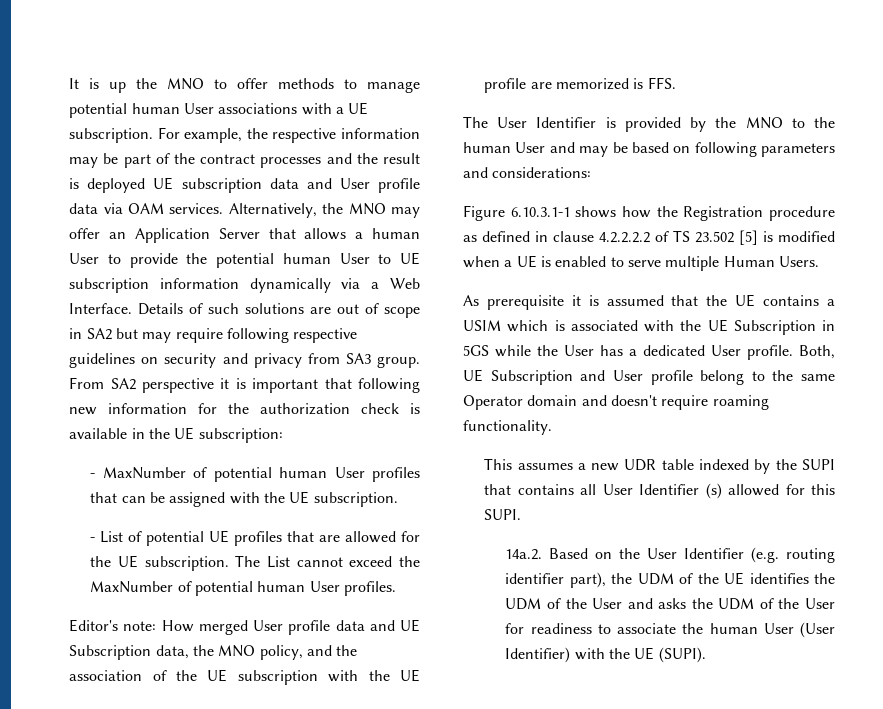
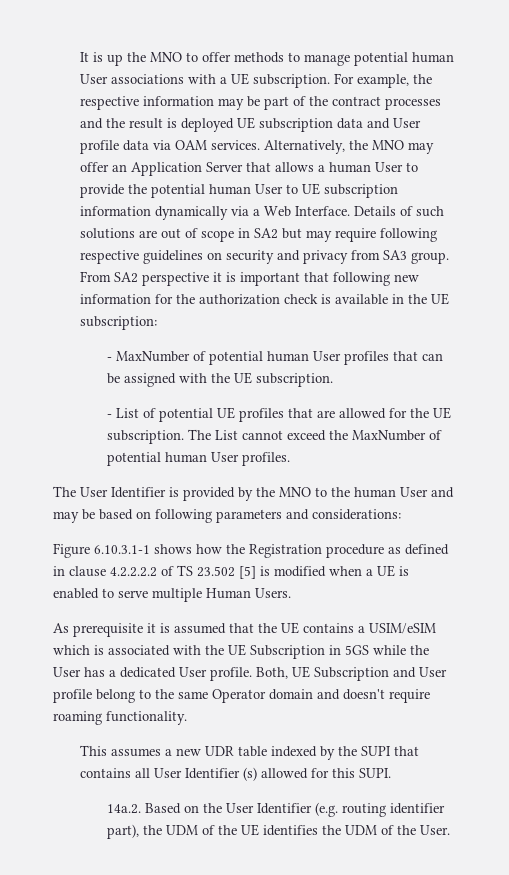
- Editor's note: How merged User profile data and UE Subscription data, the MNO policy, and the association of the UE subscription with the UE profile are memorized is FFS.
- As prerequisite it is assumed that the UE contains a USIM which is associated with the UE Subscription in 5GS while the User has a dedicated User profile.
+ As prerequisite it is assumed that the UE contains a USIM/eSIM which is associated with the UE Subscription in 5GS while the User has a dedicated User profile.
- 14a.2. Based on the User Identifier (e.g. routing identifier part), the UDM of the UE identifies the UDM of the User and asks the UDM of the User for readiness to associate the human User (User Identifier) with the UE (SUPI).
+ 14a.2. Based on the User Identifier (e.g. routing identifier part), the UDM of the UE identifies the UDM of the User.

